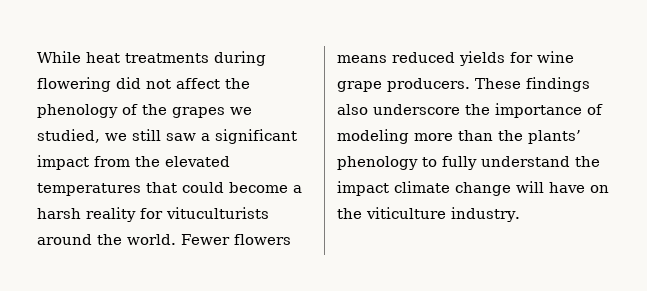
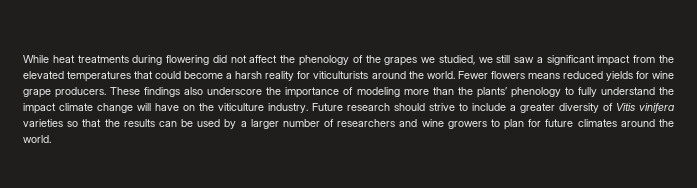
- While heat treatments during flowering did not affect the phenology of the grapes we studied, we still saw a significant impact from the elevated temperatures that could become a harsh reality for vituculturists around the world.
+ While heat treatments during flowering did not affect the phenology of the grapes we studied, we still saw a significant impact from the elevated temperatures that could become a harsh reality for viticulturists around the world.
+ Future research should strive to include a greater diversity of Vitis vinifera varieties so that the results can be used by a larger number of researchers and wine growers to plan for future climates around the world.

